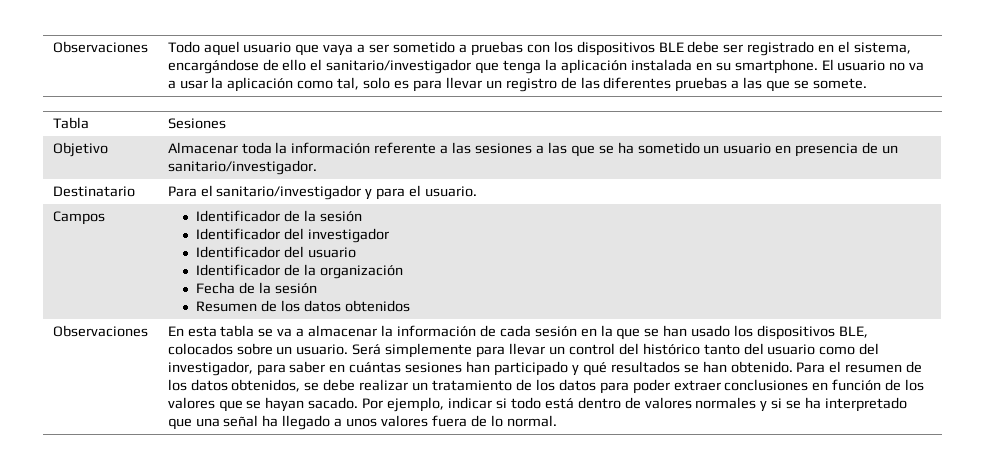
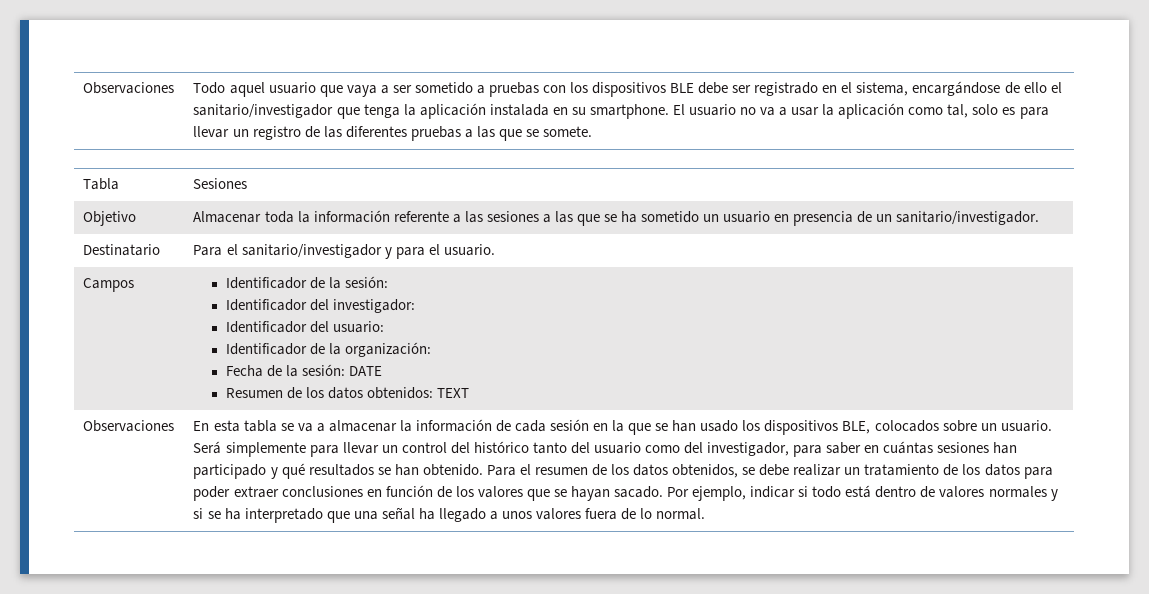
- Campos | Identificador de la sesión
- Identificador del investigador
- Identificador del usuario
- Identificador de la organización
- Fecha de la sesión
- Resumen de los datos obtenidos
+ Campos | Identificador de la sesión:
+ Identificador del investigador:
+ Identificador del usuario:
+ Identificador de la organización:
+ Fecha de la sesión: DATE
+ Resumen de los datos obtenidos: TEXT

